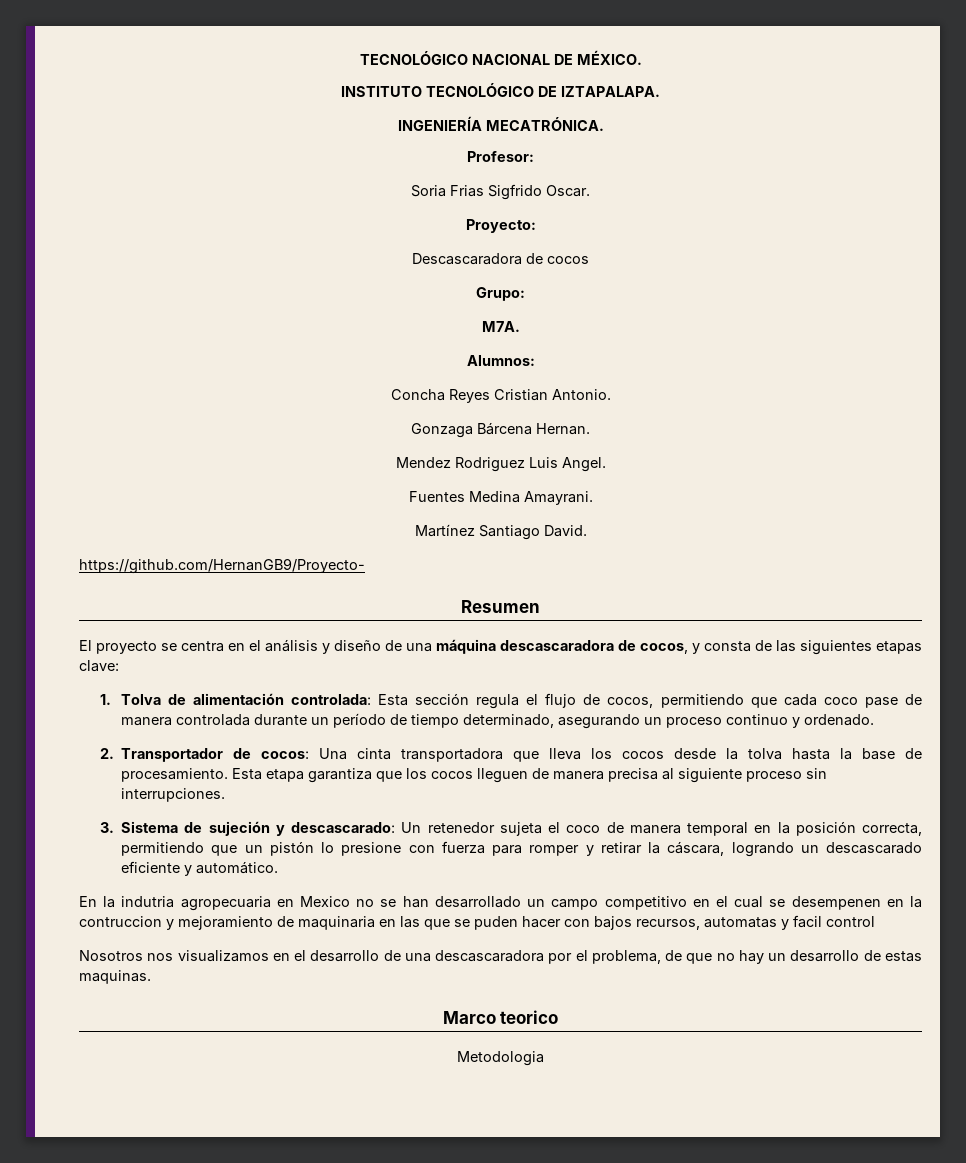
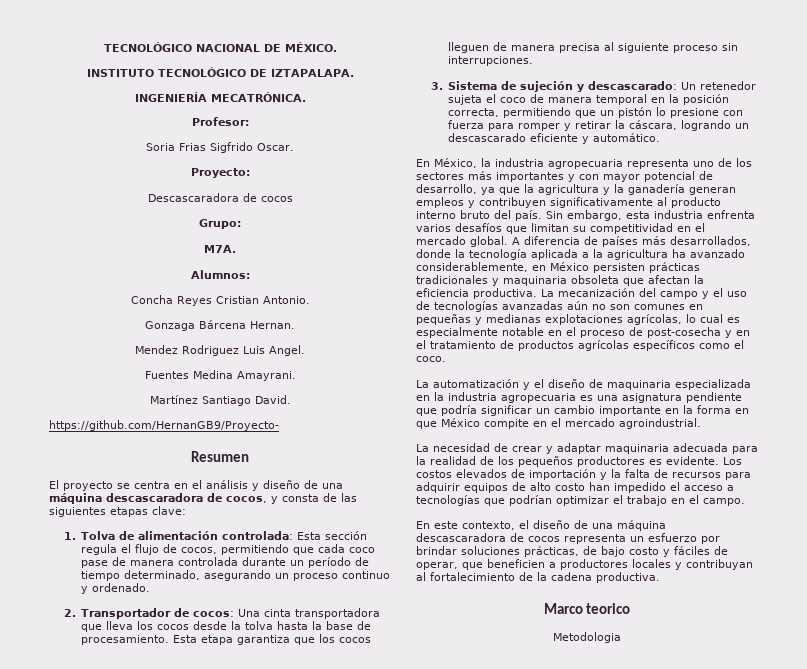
- En la indutria agropecuaria en Mexico no se han desarrollado un campo competitivo en el cual se desempenen en la contruccion y mejoramiento de maquinaria en las que se puden hacer con bajos recursos, automatas y facil control
- Nosotros nos visualizamos en el desarrollo de una descascaradora por el problema, de que no hay un desarrollo de estas maquinas.
+ En México, la industria agropecuaria representa uno de los sectores más importantes y con mayor potencial de desarrollo, ya que la agricultura y la ganadería generan empleos y contribuyen significativamente al producto interno bruto del país. Sin embargo, esta industria enfrenta varios desafíos que limitan su competitividad en el mercado global. A diferencia de países más desarrollados, donde la tecnología aplicada a la agricultura ha avanzado considerablemente, en México persisten prácticas tradicionales y maquinaria obsoleta que afectan la eficiencia productiva. La mecanización del campo y el uso de tecnologías avanzadas aún no son comunes en pequeñas y medianas explotaciones agrícolas, lo cual es especialmente notable en el proceso de post-cosecha y en el tratamiento de productos agrícolas específicos como el coco.
+ La automatización y el diseño de maquinaria especializada en la industria agropecuaria es una asignatura pendiente que podría significar un cambio importante en la forma en que México compite en el mercado agroindustrial.
+ La necesidad de crear y adaptar maquinaria adecuada para la realidad de los pequeños productores es evidente. Los costos elevados de importación y la falta de recursos para adquirir equipos de alto costo han impedido el acceso a tecnologías que podrían optimizar el trabajo en el campo.
+ En este contexto, el diseño de una máquina descascaradora de cocos representa un esfuerzo por brindar soluciones prácticas, de bajo costo y fáciles de operar, que beneficien a productores locales y contribuyan al fortalecimiento de la cadena productiva.

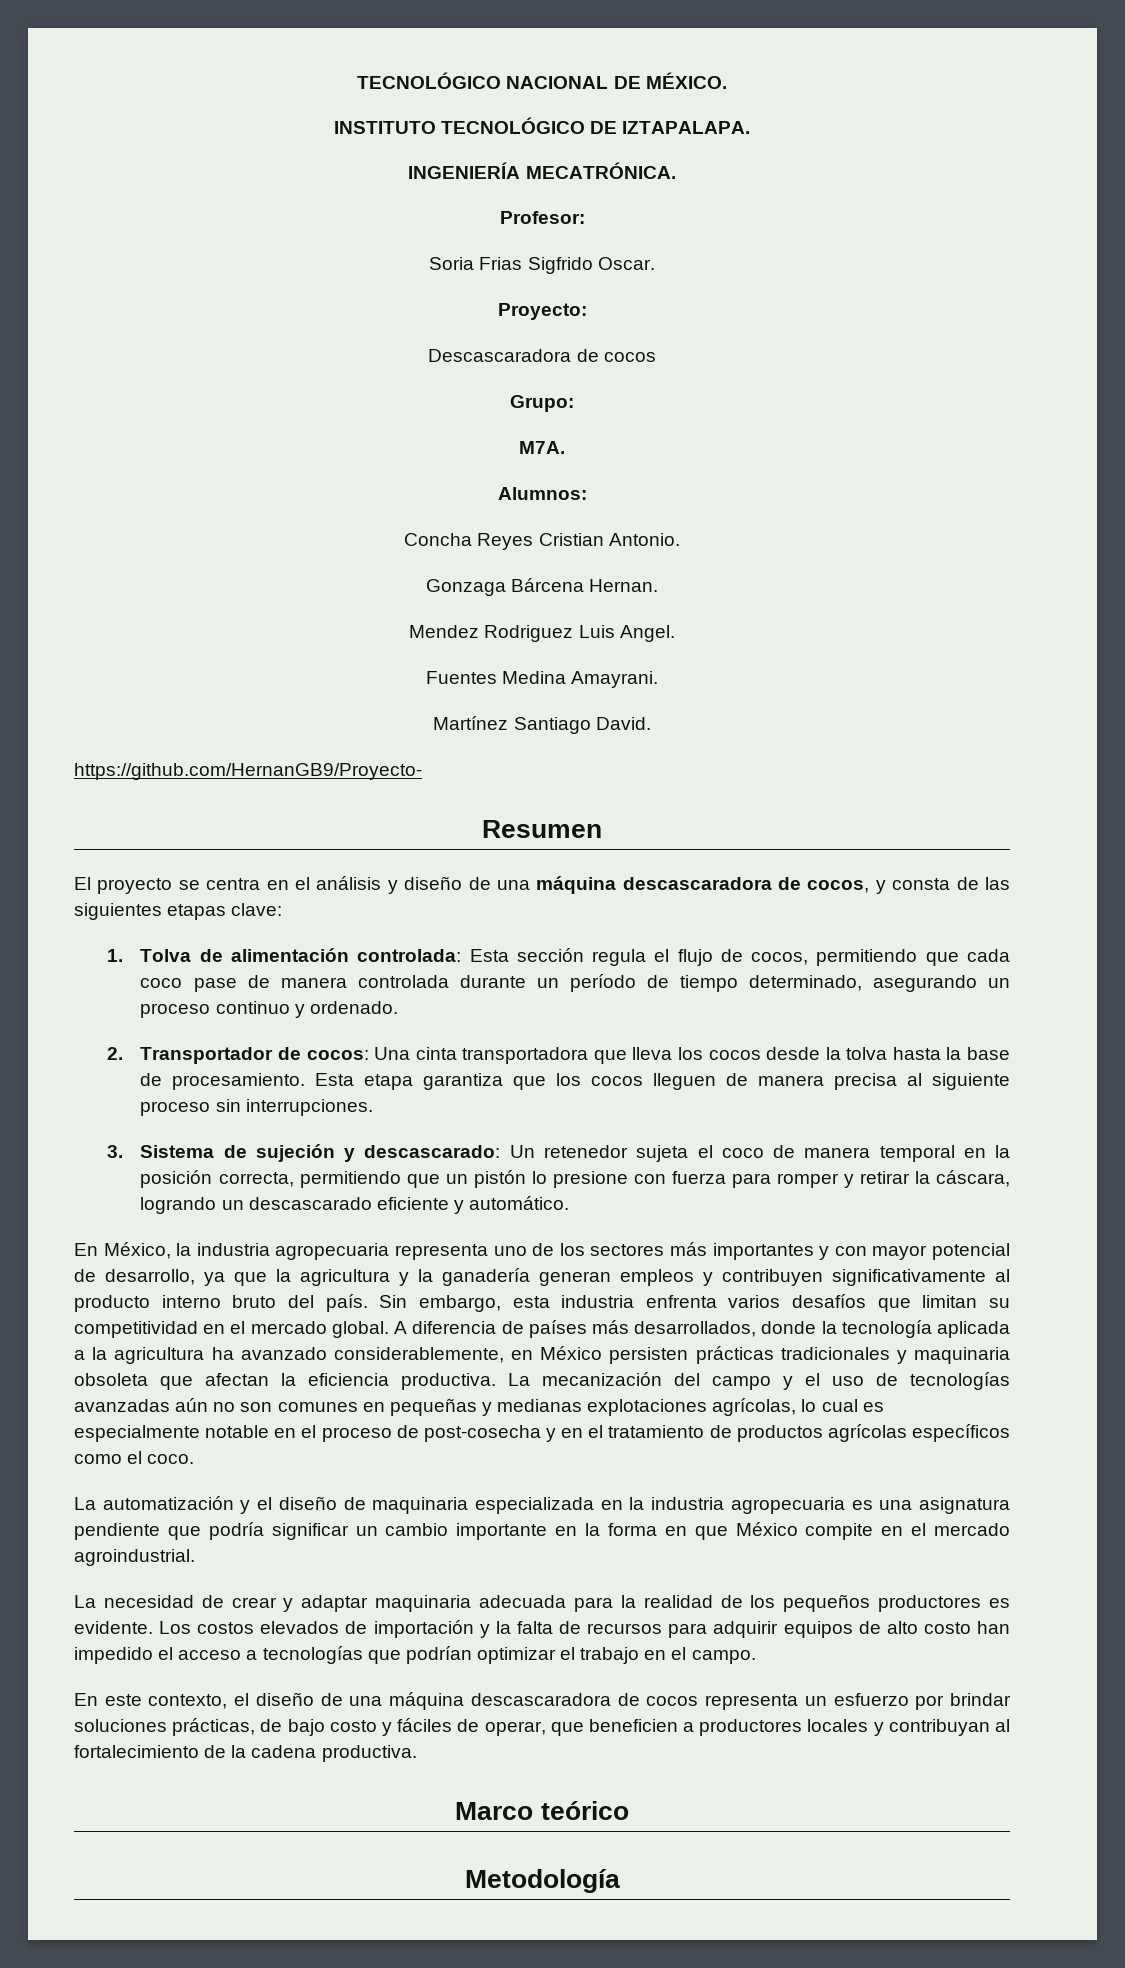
- Marco teorico
- Metodologia
+ Marco teórico
+ Metodología

